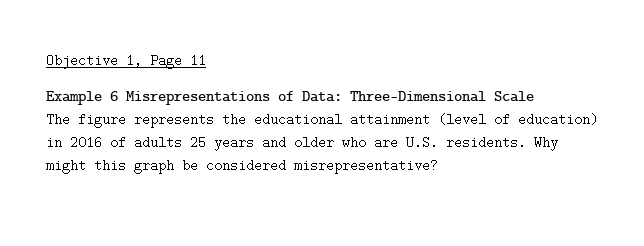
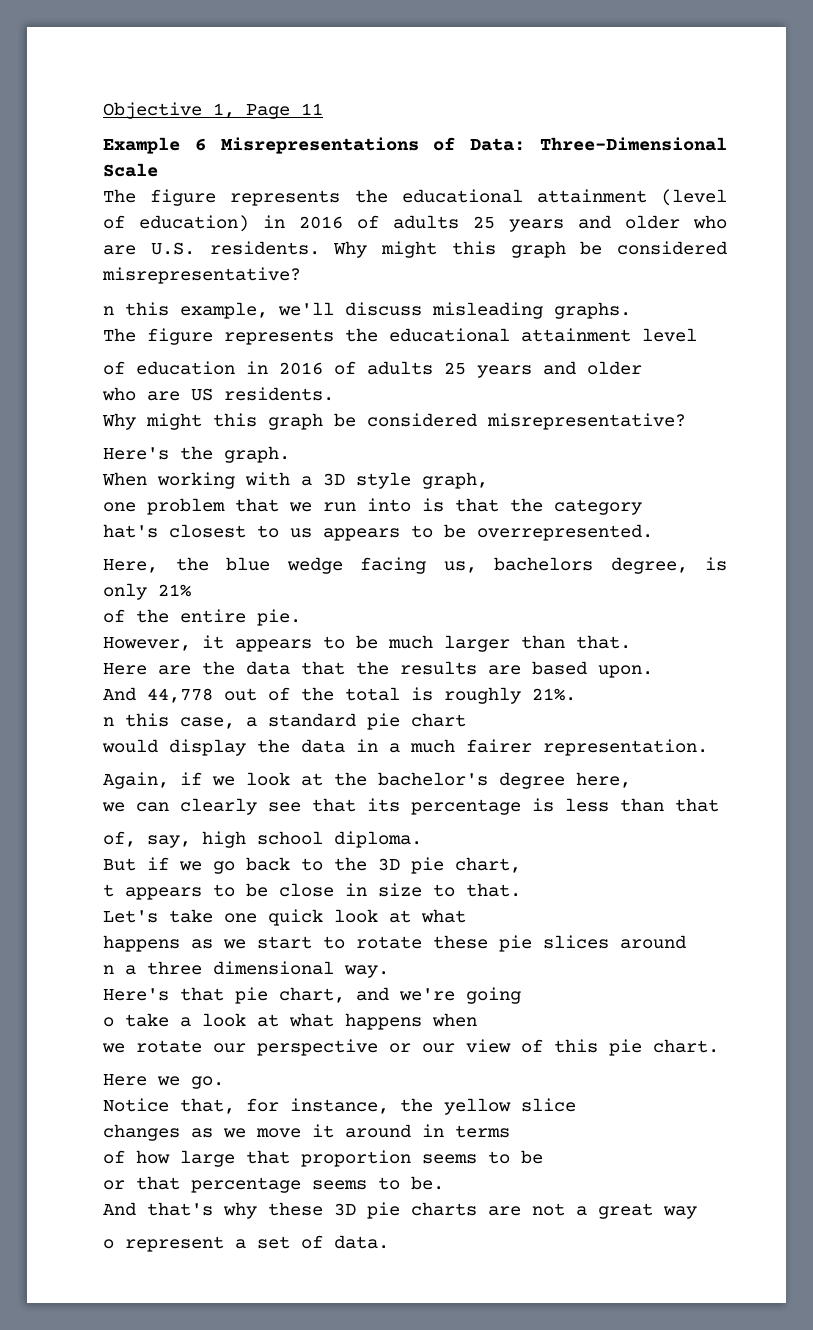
+ n this example, we'll discuss misleading graphs.
+ The figure represents the educational attainment level
+ of education in 2016 of adults 25 years and older
+ who are US residents.
+ Why might this graph be considered misrepresentative?
+ Here's the graph.
+ When working with a 3D style graph,
+ one problem that we run into is that the category
+ hat's closest to us appears to be overrepresented.
+ Here, the blue wedge facing us, bachelors degree, is only 21%
+ of the entire pie.
+ However, it appears to be much larger than that.
+ Here are the data that the results are based upon.
+ And 44,778 out of the total is roughly 21%.
+ n this case, a standard pie chart
+ would display the data in a much fairer representation.
+ Again, if we look at the bachelor's degree here,
+ we can clearly see that its percentage is less than that
+ of, say, high school diploma.
+ But if we go back to the 3D pie chart,
+ t appears to be close in size to that.
+ Let's take one quick look at what
+ happens as we start to rotate these pie slices around
+ n a three dimensional way.
+ Here's that pie chart, and we're going
+ o take a look at what happens when
+ we rotate our perspective or our view of this pie chart.
+ Here we go.
+ Notice that, for instance, the yellow slice
+ changes as we move it around in terms
+ of how large that proportion seems to be
+ or that percentage seems to be.
+ And that's why these 3D pie charts are not a great way
+ o represent a set of data.

